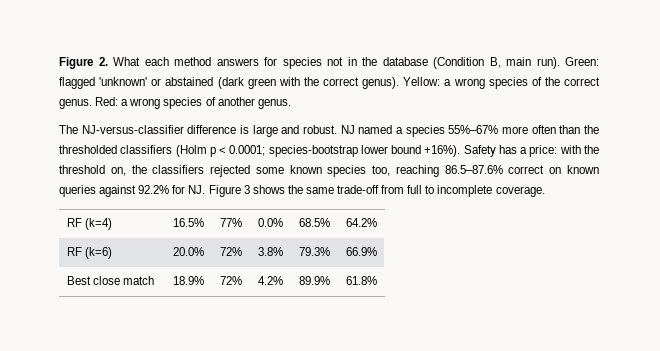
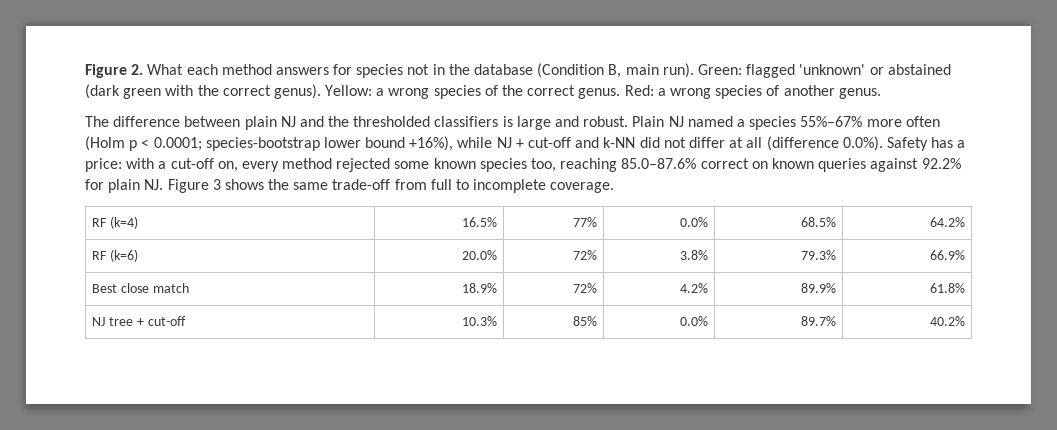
- The NJ-versus-classifier difference is large and robust.
+ The difference between plain NJ and the thresholded classifiers is large and robust.
- NJ named a species 55%–67% more often than the thresholded classifiers (Holm p < 0.0001; species-bootstrap lower bound +16%). Safety has a price: with the threshold on, the classifiers rejected some known species too, reaching 86.5–87.6% correct on known queries against 92.2% for NJ. Figure 3 shows the same trade-off from full to incomplete coverage.
+ Plain NJ named a species 55%–67% more often (Holm p < 0.0001; species-bootstrap lower bound +16%), while NJ + cut-off and k-NN did not differ at all (difference 0.0%). Safety has a price: with a cut-off on, every method rejected some known species too, reaching 85.0–87.6% correct on known queries against 92.2% for plain NJ. Figure 3 shows the same trade-off from full to incomplete coverage.
+ NJ tree + cut-off | 10.3% | 85% | 0.0% | 89.7% | 40.2%

